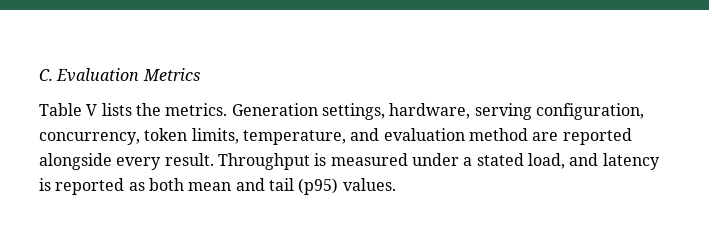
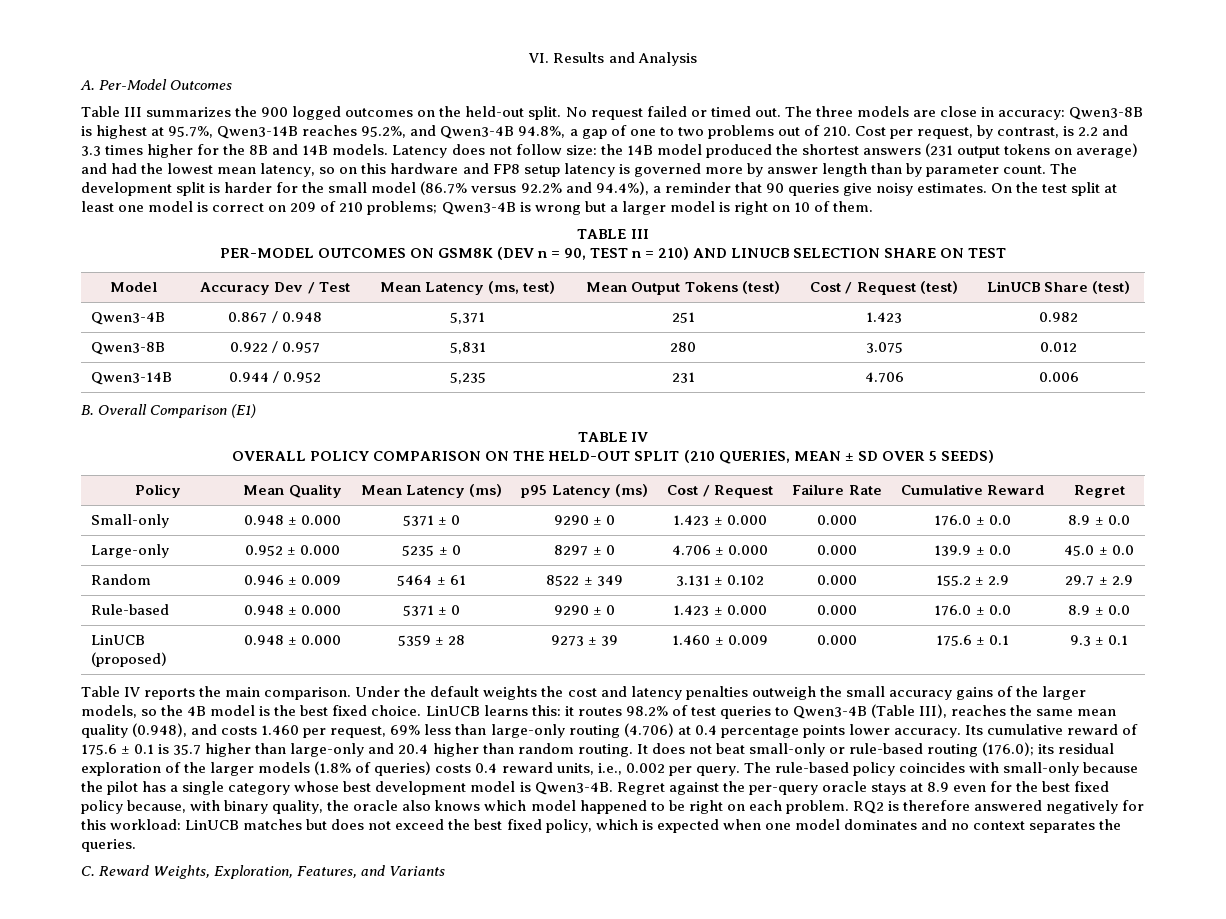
- C. Evaluation Metrics
- Table V lists the metrics. Generation settings, hardware, serving configuration, concurrency, token limits, temperature, and evaluation method are reported alongside every result. Throughput is measured under a stated load, and latency is reported as both mean and tail (p95) values.
+ VI. Results and Analysis
+ A. Per-Model Outcomes
+ Table III summarizes the 900 logged outcomes on the held-out split. No request failed or timed out. The three models are close in accuracy: Qwen3-8B is highest at 95.7%, Qwen3-14B reaches 95.2%, and Qwen3-4B 94.8%, a gap of one to two problems out of 210. Cost per request, by contrast, is 2.2 and 3.3 times higher for the 8B and 14B models. Latency does not follow size: the 14B model produced the shortest answers (231 output tokens on average) and had the lowest mean latency, so on this hardware and FP8 setup latency is governed more by answer length than by parameter count. The development split is harder for the small model (86.7% versus 92.2% and 94.4%), a reminder that 90 queries give noisy estimates. On the test split at least one model is correct on 209 of 210 problems; Qwen3-4B is wrong but a larger model is right on 10 of them.
+ TABLE III
+ PER-MODEL OUTCOMES ON GSM8K (DEV n = 90, TEST n = 210) AND LINUCB SELECTION SHARE ON TEST
+ Model | Accuracy Dev / Test | Mean Latency (ms, test) | Mean Output Tokens (test) | Cost / Request (test) | LinUCB Share (test)
+ Qwen3-4B | 0.867 / 0.948 | 5,371 | 251 | 1.423 | 0.982
+ Qwen3-8B | 0.922 / 0.957 | 5,831 | 280 | 3.075 | 0.012
+ Qwen3-14B | 0.944 / 0.952 | 5,235 | 231 | 4.706 | 0.006
+ B. Overall Comparison (E1)
+ TABLE IV
+ OVERALL POLICY COMPARISON ON THE HELD-OUT SPLIT (210 QUERIES, MEAN ± SD OVER 5 SEEDS)
+ Policy | Mean Quality | Mean Latency (ms) | p95 Latency (ms) | Cost / Request | Failure Rate | Cumulative Reward | Regret
+ Small-only | 0.948 ± 0.000 | 5371 ± 0 | 9290 ± 0 | 1.423 ± 0.000 | 0.000 | 176.0 ± 0.0 | 8.9 ± 0.0
+ Large-only | 0.952 ± 0.000 | 5235 ± 0 | 8297 ± 0 | 4.706 ± 0.000 | 0.000 | 139.9 ± 0.0 | 45.0 ± 0.0
+ Random | 0.946 ± 0.009 | 5464 ± 61 | 8522 ± 349 | 3.131 ± 0.102 | 0.000 | 155.2 ± 2.9 | 29.7 ± 2.9
+ Rule-based | 0.948 ± 0.000 | 5371 ± 0 | 9290 ± 0 | 1.423 ± 0.000 | 0.000 | 176.0 ± 0.0 | 8.9 ± 0.0
+ LinUCB (proposed) | 0.948 ± 0.000 | 5359 ± 28 | 9273 ± 39 | 1.460 ± 0.009 | 0.000 | 175.6 ± 0.1 | 9.3 ± 0.1
+ Table IV reports the main comparison. Under the default weights the cost and latency penalties outweigh the small accuracy gains of the larger models, so the 4B model is the best fixed choice. LinUCB learns this: it routes 98.2% of test queries to Qwen3-4B (Table III), reaches the same mean quality (0.948), and costs 1.460 per request, 69% less than large-only routing (4.706) at 0.4 percentage points lower accuracy. Its cumulative reward of 175.6 ± 0.1 is 35.7 higher than large-only and 20.4 higher than random routing. It does not beat small-only or rule-based routing (176.0); its residual exploration of the larger models (1.8% of queries) costs 0.4 reward units, i.e., 0.002 per query. The rule-based policy coincides with small-only because the pilot has a single category whose best development model is Qwen3-4B. Regret against the per-query oracle stays at 8.9 even for the best fixed policy because, with binary quality, the oracle also knows which model happened to be right on each problem. RQ2 is therefore answered negatively for this workload: LinUCB matches but does not exceed the best fixed policy, which is expected when one model dominates and no context separates the queries.
+ C. Reward Weights, Exploration, Features, and Variants

